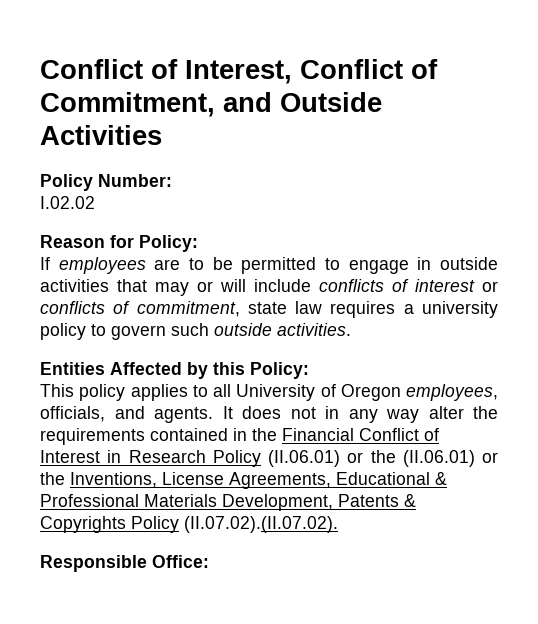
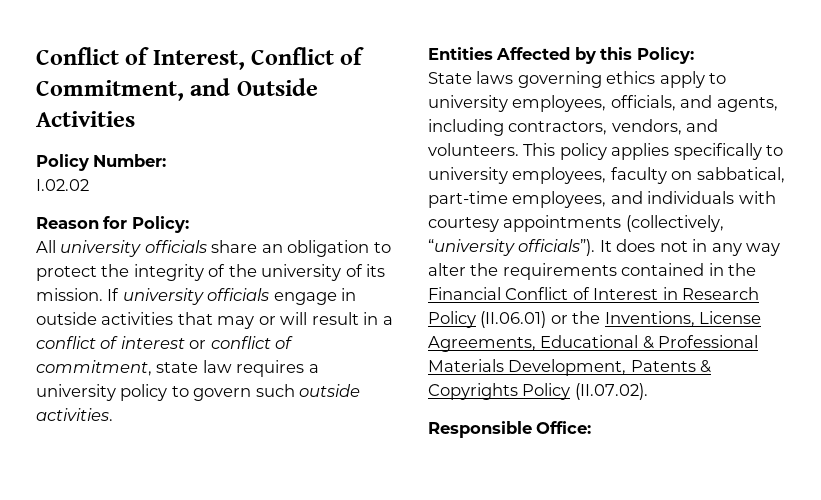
- If employees are to be permitted to engage in outside activities that may or will include conflicts of interest or conflicts of commitment, state law requires a university policy to govern such outside activities.
+ All university officials share an obligation to protect the integrity of the university of its mission. If university officials engage in outside activities that may or will result in a conflict of interest or conflict of commitment, state law requires a university policy to govern such outside activities.
- This policy applies to all University of Oregon employees, officials, and agents.
+ State laws governing ethics apply to university employees, officials, and agents, including contractors, vendors, and volunteers. This policy applies specifically to university employees, faculty on sabbatical, part-time employees, and individuals with courtesy appointments (collectively, “university officials”).
- It does not in any way alter the requirements contained in the Financial Conflict of Interest in Research Policy (II.06.01) or the (II.06.01) or the Inventions, License Agreements, Educational & Professional Materials Development, Patents & Copyrights Policy (II.07.02).(II.07.02).
+ It does not in any way alter the requirements contained in the Financial Conflict of Interest in Research Policy (II.06.01) or the Inventions, License Agreements, Educational & Professional Materials Development, Patents & Copyrights Policy (II.07.02).

